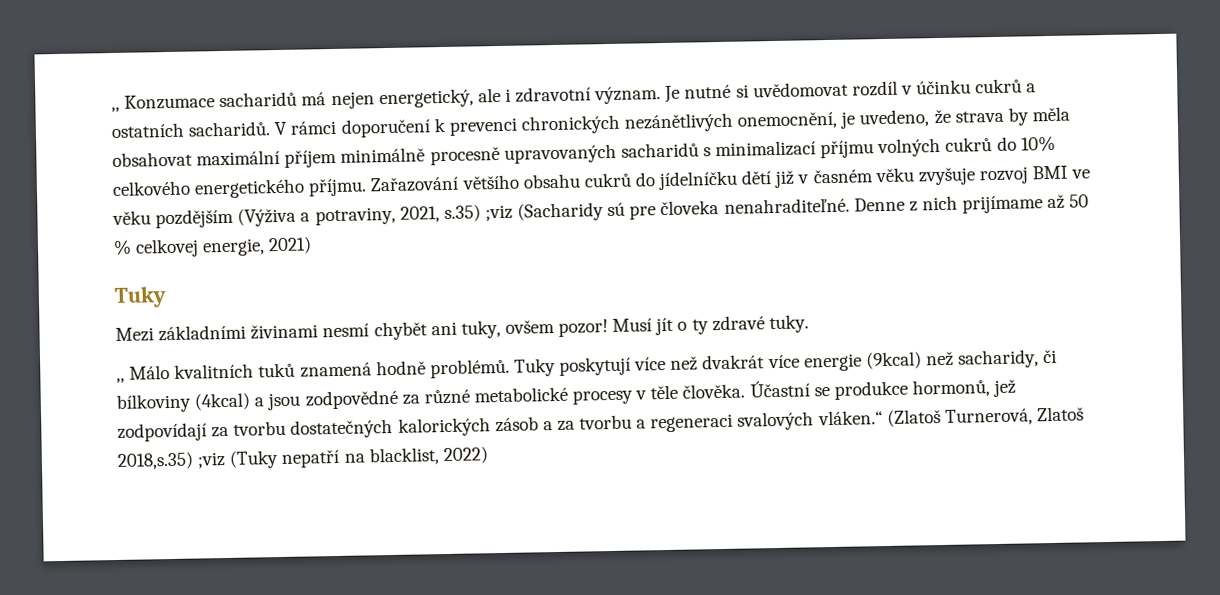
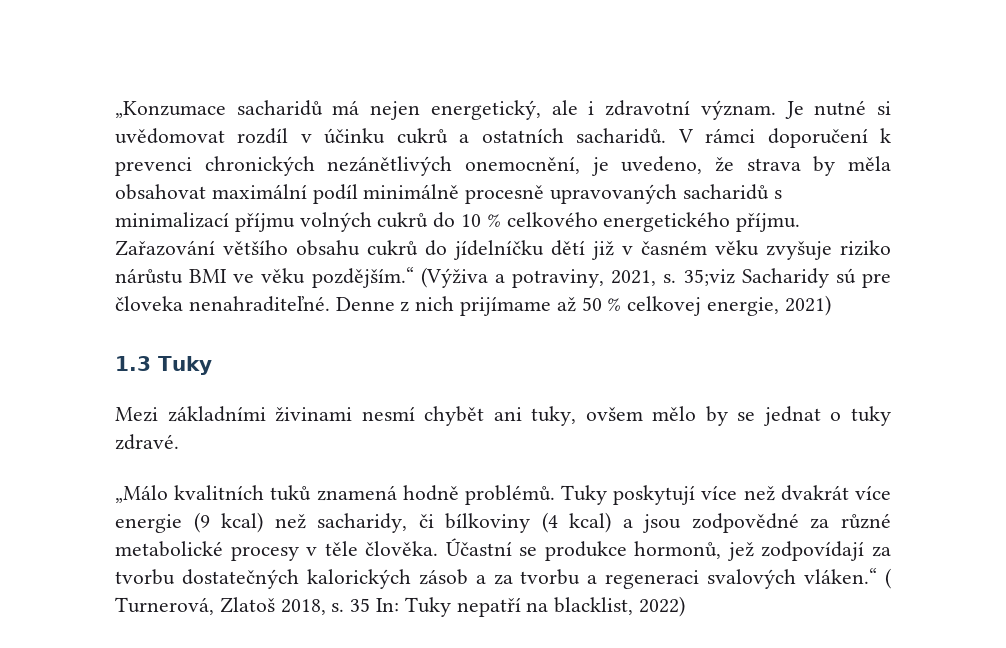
- ,, Konzumace sacharidů má nejen energetický, ale i zdravotní význam.
+ „Konzumace sacharidů má nejen energetický, ale i zdravotní význam.
- V rámci doporučení k prevenci chronických nezánětlivých onemocnění, je uvedeno, že strava by měla obsahovat maximální příjem minimálně procesně upravovaných sacharidů s minimalizací příjmu volných cukrů do 10% celkového energetického příjmu.
+ V rámci doporučení k prevenci chronických nezánětlivých onemocnění, je uvedeno, že strava by měla obsahovat maximální podíl minimálně procesně upravovaných sacharidů s minimalizací příjmu volných cukrů do 10 % celkového energetického příjmu.
- Zařazování většího obsahu cukrů do jídelníčku dětí již v časném věku zvyšuje rozvoj BMI ve věku pozdějším (Výživa a potraviny, 2021, s.35) ;viz (Sacharidy sú pre človeka nenahraditeľné.
+ Zařazování většího obsahu cukrů do jídelníčku dětí již v časném věku zvyšuje riziko nárůstu BMI ve věku pozdějším.“ (Výživa a potraviny, 2021, s. 35;viz Sacharidy sú pre človeka nenahraditeľné.
  Denne z nich prijímame až 50 % celkovej energie, 2021)
- Tuky
+ 1.3 Tuky
- Mezi základními živinami nesmí chybět ani tuky, ovšem pozor! Musí jít o ty zdravé tuky.
- ,, Málo kvalitních tuků znamená hodně problémů.
+ Mezi základními živinami nesmí chybět ani tuky, ovšem mělo by se jednat o tuky zdravé.
+ „Málo kvalitních tuků znamená hodně problémů.
- Tuky poskytují více než dvakrát více energie (9kcal) než sacharidy, či bílkoviny (4kcal) a jsou zodpovědné za různé metabolické procesy v těle člověka.
+ Tuky poskytují více než dvakrát více energie (9 kcal) než sacharidy, či bílkoviny (4 kcal) a jsou zodpovědné za různé metabolické procesy v těle člověka.
- Účastní se produkce hormonů, jež zodpovídají za tvorbu dostatečných kalorických zásob a za tvorbu a regeneraci svalových vláken.“ (Zlatoš Turnerová, Zlatoš 2018,s.35) ;viz (Tuky nepatří na blacklist, 2022)
+ Účastní se produkce hormonů, jež zodpovídají za tvorbu dostatečných kalorických zásob a za tvorbu a regeneraci svalových vláken.“ ( Turnerová, Zlatoš 2018, s. 35 In: Tuky nepatří na blacklist, 2022)

